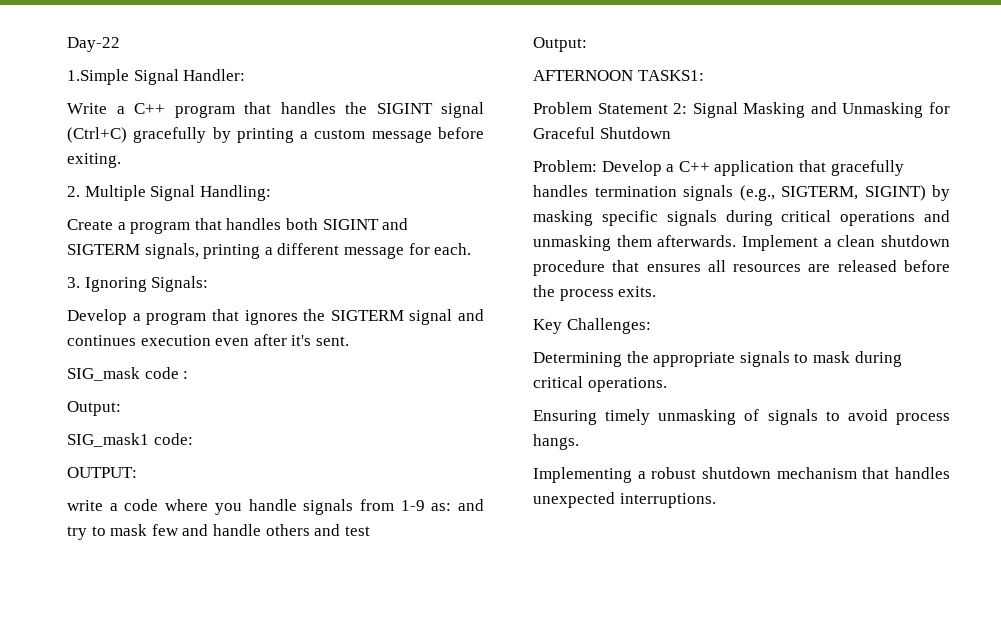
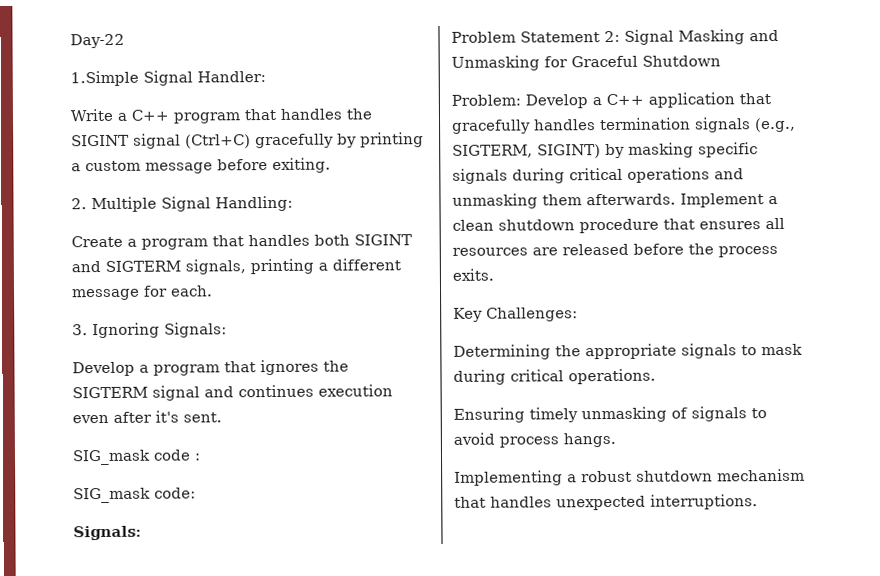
  SIG_mask code :
- Output:
- SIG_mask1 code:
- OUTPUT:
- write a code where you handle signals from 1-9 as: and try to mask few and handle others and test
- Output:
- AFTERNOON TASKS1:
+ SIG_mask code:
+ Signals:

